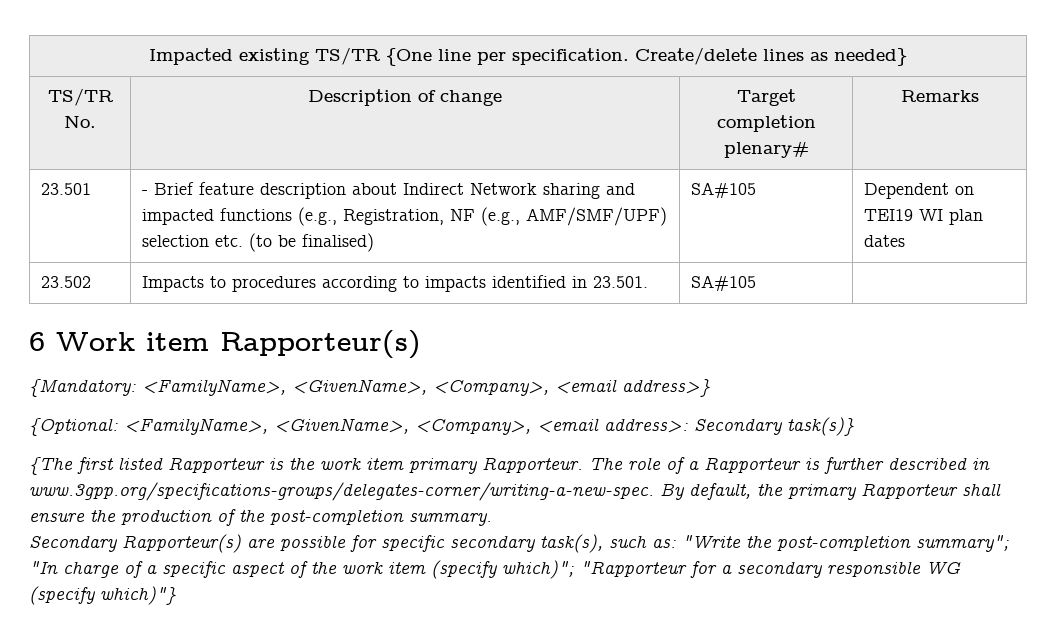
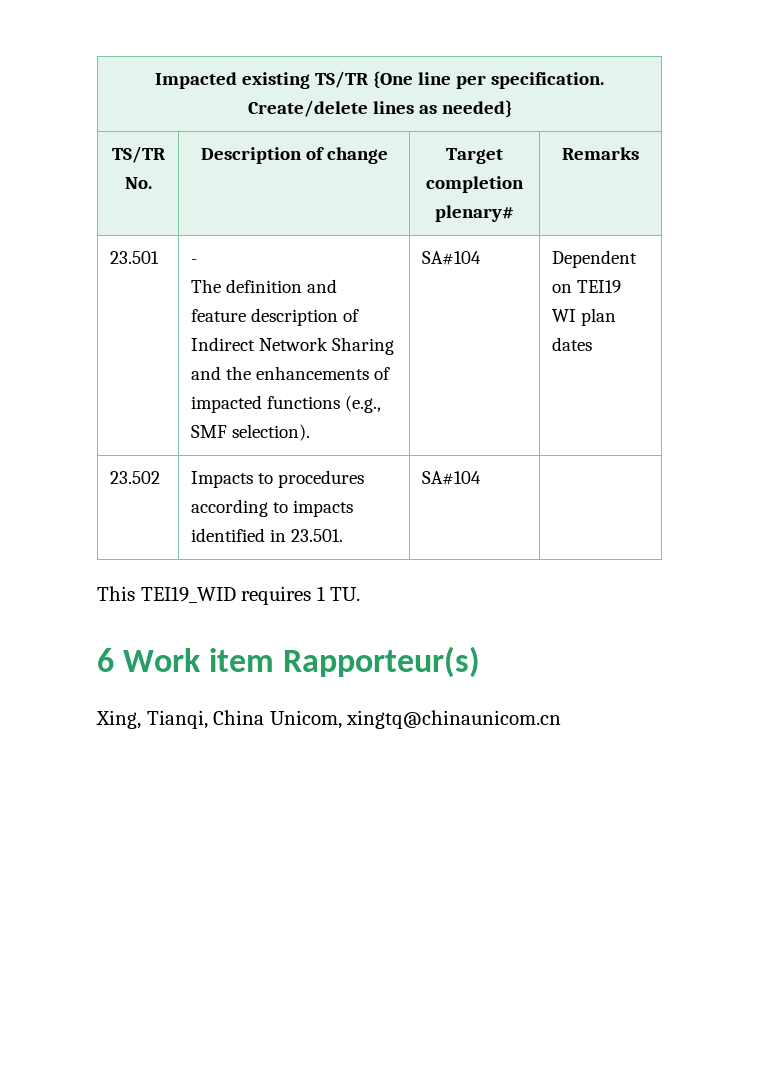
- 23.501 | - Brief feature description about Indirect Network sharing and impacted functions (e.g., Registration, NF (e.g., AMF/SMF/UPF) selection etc. (to be finalised) | SA#105 | Dependent on TEI19 WI plan dates
+ 23.501 | -
+ The definition and feature description of Indirect Network Sharing and the enhancements of impacted functions (e.g., SMF selection). | SA#104 | Dependent on TEI19 WI plan dates
- 23.502 | Impacts to procedures according to impacts identified in 23.501. | SA#105 |
+ 23.502 | Impacts to procedures according to impacts identified in 23.501. | SA#104 |
+ This TEI19_WID requires 1 TU.
  6 Work item Rapporteur(s)
- {Mandatory: <FamilyName>, <GivenName>, <Company>, <email address>}
- {Optional: <FamilyName>, <GivenName>, <Company>, <email address>: Secondary task(s)}
- {The first listed Rapporteur is the work item primary Rapporteur. The role of a Rapporteur is further described in www.3gpp.org/specifications-groups/delegates-corner/writing-a-new-spec. By default, the primary Rapporteur shall ensure the production of the post-completion summary.
- Secondary Rapporteur(s) are possible for specific secondary task(s), such as: "Write the post-completion summary"; "In charge of a specific aspect of the work item (specify which)"; "Rapporteur for a secondary responsible WG (specify which)"}
+ Xing, Tianqi, China Unicom, xingtq@chinaunicom.cn

